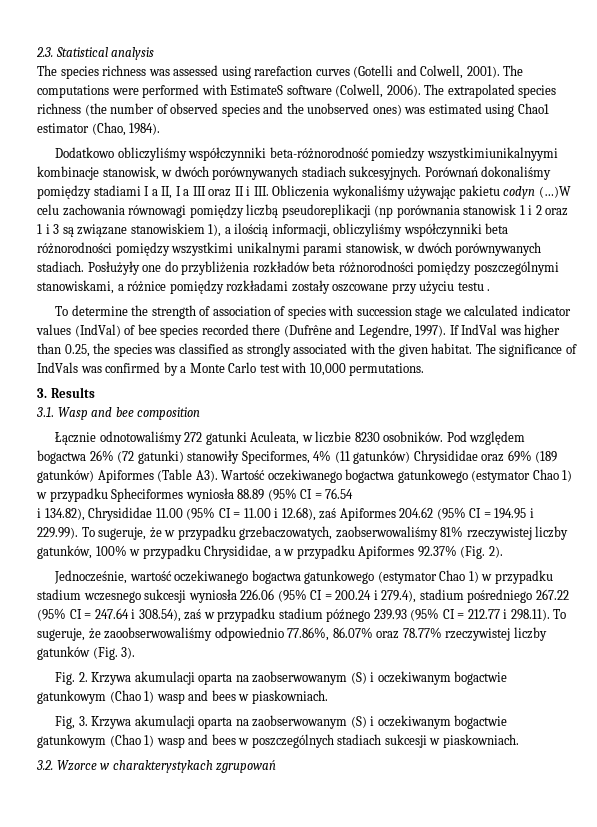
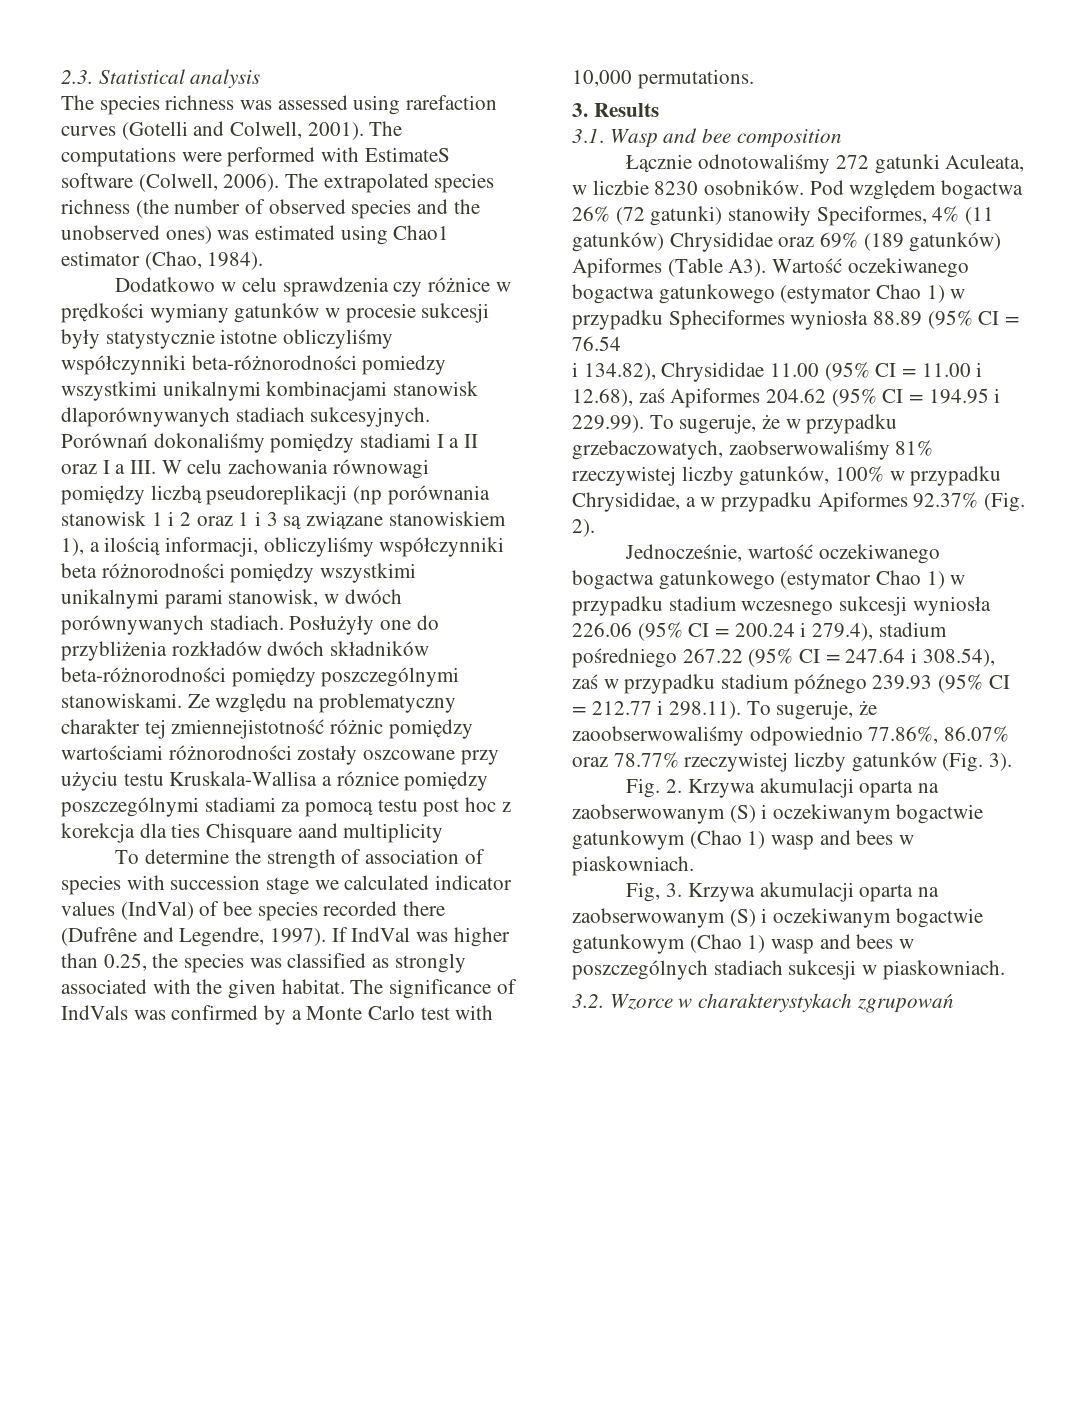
- Dodatkowo obliczyliśmy współczynniki beta-różnorodność pomiedzy wszystkimiunikalnyymi kombinacje stanowisk, w dwóch porównywanych stadiach sukcesyjnych.
+ Dodatkowo w celu sprawdzenia czy różnice w prędkości wymiany gatunków w procesie sukcesji były statystycznie istotne obliczyliśmy współczynniki beta-różnorodności pomiedzy wszystkimi unikalnymi kombinacjami stanowisk dlaporównywanych stadiach sukcesyjnych.
- Porównań dokonaliśmy pomiędzy stadiami I a II, I a III oraz II i III. Obliczenia wykonaliśmy używając pakietu codyn (…)W celu zachowania równowagi pomiędzy liczbą pseudoreplikacji (np porównania stanowisk 1 i 2 oraz 1 i 3 są związane stanowiskiem 1), a ilością informacji, obliczyliśmy współczynniki beta różnorodności pomiędzy wszystkimi unikalnymi parami stanowisk, w dwóch porównywanych stadiach.
+ Porównań dokonaliśmy pomiędzy stadiami I a II oraz I a III. W celu zachowania równowagi pomiędzy liczbą pseudoreplikacji (np porównania stanowisk 1 i 2 oraz 1 i 3 są związane stanowiskiem 1), a ilością informacji, obliczyliśmy współczynniki beta różnorodności pomiędzy wszystkimi unikalnymi parami stanowisk, w dwóch porównywanych stadiach.
- Posłużyły one do przybliżenia rozkładów beta różnorodności pomiędzy poszczególnymi stanowiskami, a różnice pomiędzy rozkładami zostały oszcowane przy użyciu testu .
+ Posłużyły one do przybliżenia rozkładów dwóch składników beta-różnorodności pomiędzy poszczególnymi stanowiskami. Ze względu na problematyczny charakter tej zmiennejistotność różnic pomiędzy wartościami różnorodności zostały oszcowane przy użyciu testu Kruskala-Wallisa a róznice pomiędzy poszczególnymi stadiami za pomocą testu post hoc z korekcja dla ties Chisquare aand multiplicity

